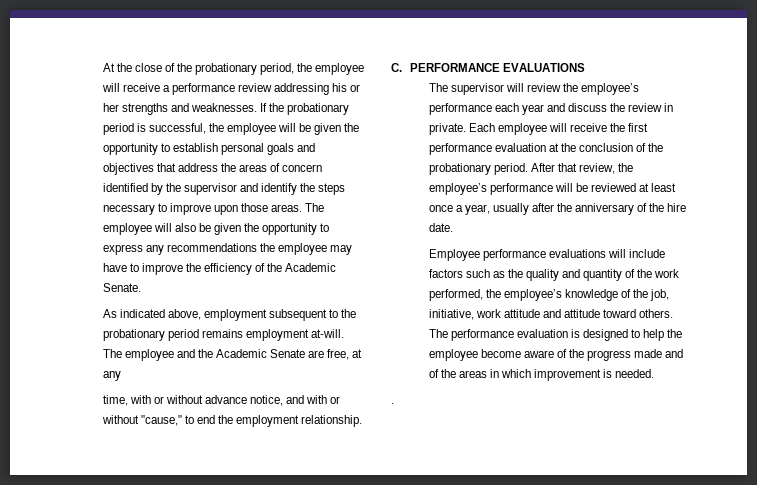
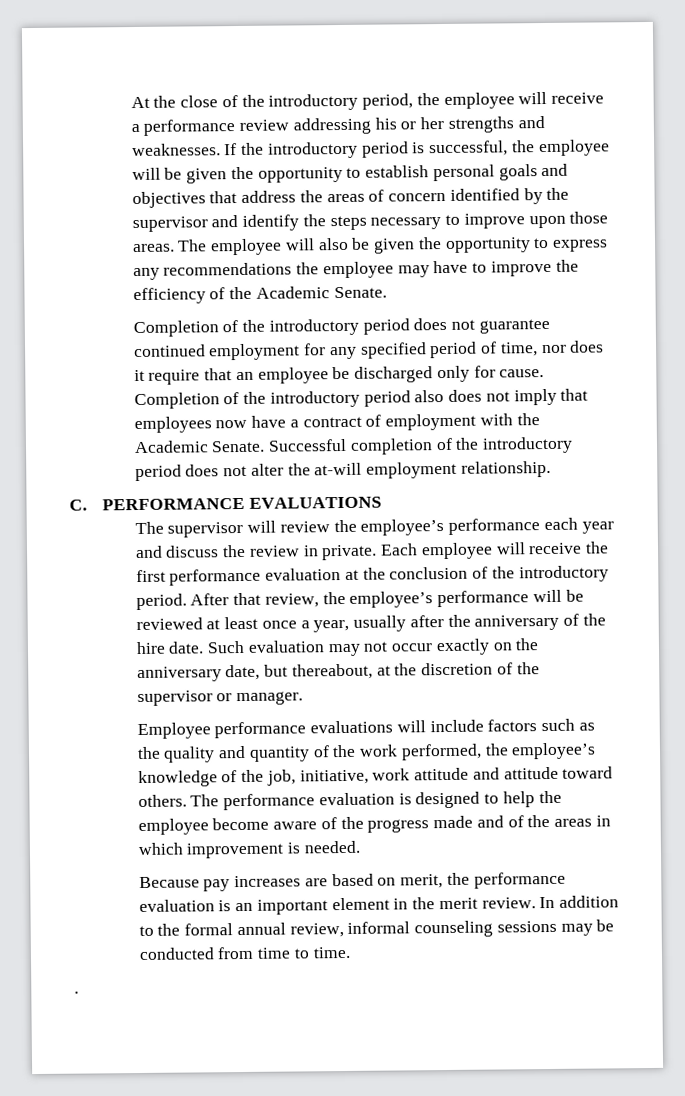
- At the close of the probationary period, the employee will receive a performance review addressing his or her strengths and weaknesses.
+ At the close of the introductory period, the employee will receive a performance review addressing his or her strengths and weaknesses.
- If the probationary period is successful, the employee will be given the opportunity to establish personal goals and objectives that address the areas of concern identified by the supervisor and identify the steps necessary to improve upon those areas.
+ If the introductory period is successful, the employee will be given the opportunity to establish personal goals and objectives that address the areas of concern identified by the supervisor and identify the steps necessary to improve upon those areas.
- As indicated above, employment subsequent to the probationary period remains employment at-will. The employee and the Academic Senate are free, at any
- time, with or without advance notice, and with or without "cause," to end the employment relationship.
+ Completion of the introductory period does not guarantee continued employment for any specified period of time, nor does it require that an employee be discharged only for cause. Completion of the introductory period also does not imply that employees now have a contract of employment with the Academic Senate. Successful completion of the introductory period does not alter the at-will employment relationship.
- Each employee will receive the first performance evaluation at the conclusion of the probationary period.
+ Each employee will receive the first performance evaluation at the conclusion of the introductory period.
+ Such evaluation may not occur exactly on the anniversary date, but thereabout, at the discretion of the supervisor or manager.
+ Because pay increases are based on merit, the performance evaluation is an important element in the merit review. In addition to the formal annual review, informal counseling sessions may be conducted from time to time.

